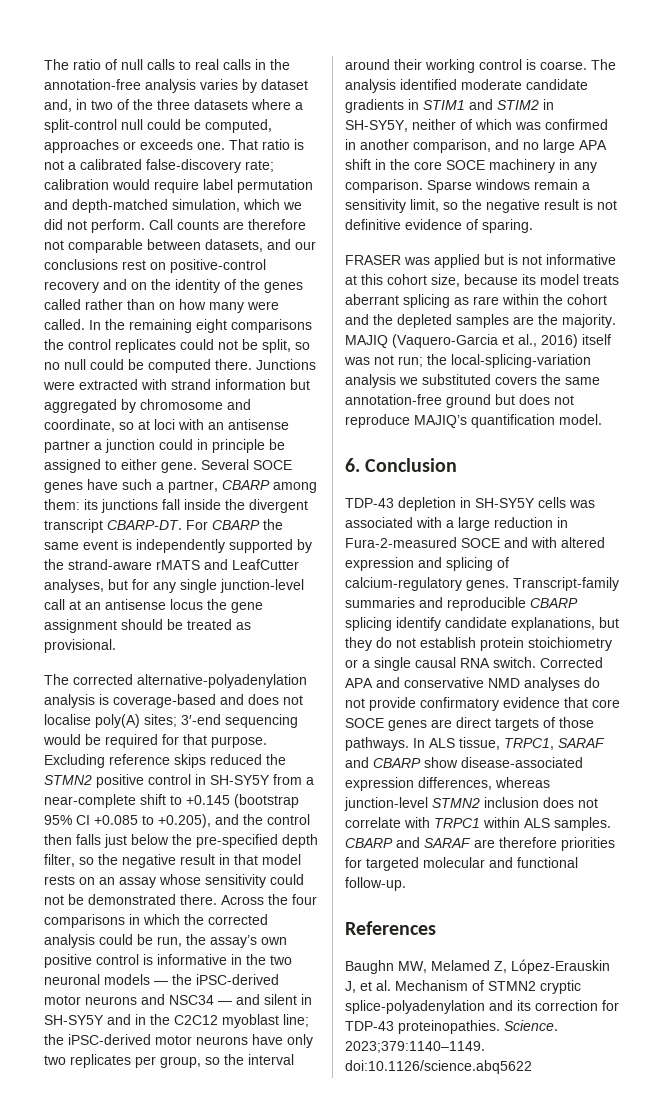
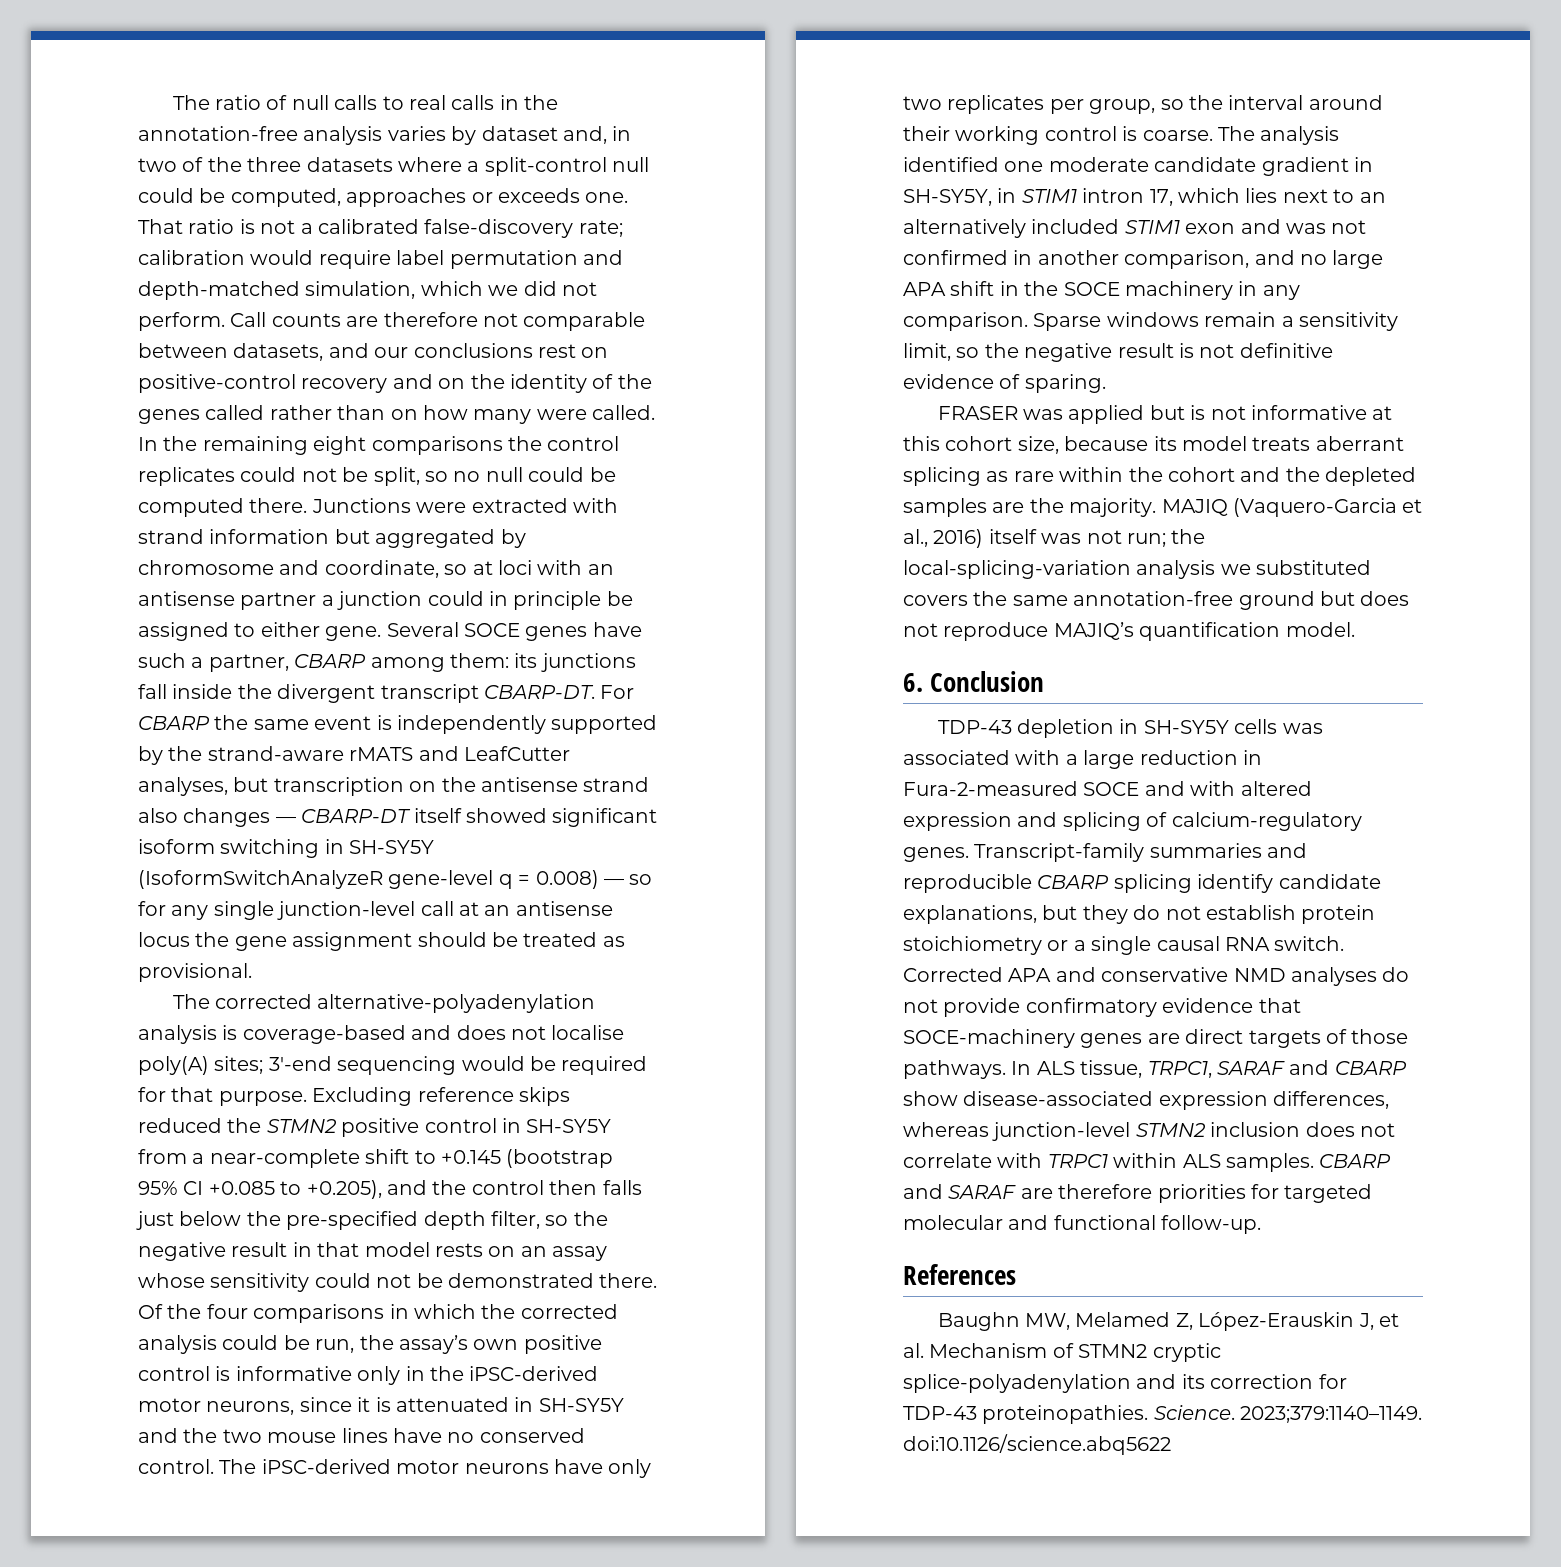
- For CBARP the same event is independently supported by the strand-aware rMATS and LeafCutter analyses, but for any single junction-level call at an antisense locus the gene assignment should be treated as provisional.
+ For CBARP the same event is independently supported by the strand-aware rMATS and LeafCutter analyses, but transcription on the antisense strand also changes — CBARP-DT itself showed significant isoform switching in SH-SY5Y (IsoformSwitchAnalyzeR gene-level q = 0.008) — so for any single junction-level call at an antisense locus the gene assignment should be treated as provisional.
- Across the four comparisons in which the corrected analysis could be run, the assay’s own positive control is informative in the two neuronal models — the iPSC-derived motor neurons and NSC34 — and silent in SH-SY5Y and in the C2C12 myoblast line; the iPSC-derived motor neurons have only two replicates per group, so the interval around their working control is coarse.
+ Of the four comparisons in which the corrected analysis could be run, the assay’s own positive control is informative only in the iPSC-derived motor neurons, since it is attenuated in SH-SY5Y and the two mouse lines have no conserved control. The iPSC-derived motor neurons have only two replicates per group, so the interval around their working control is coarse.
- The analysis identified moderate candidate gradients in STIM1 and STIM2 in SH-SY5Y, neither of which was confirmed in another comparison, and no large APA shift in the core SOCE machinery in any comparison.
+ The analysis identified one moderate candidate gradient in SH-SY5Y, in STIM1 intron 17, which lies next to an alternatively included STIM1 exon and was not confirmed in another comparison, and no large APA shift in the SOCE machinery in any comparison.
- Corrected APA and conservative NMD analyses do not provide confirmatory evidence that core SOCE genes are direct targets of those pathways.
+ Corrected APA and conservative NMD analyses do not provide confirmatory evidence that SOCE-machinery genes are direct targets of those pathways.

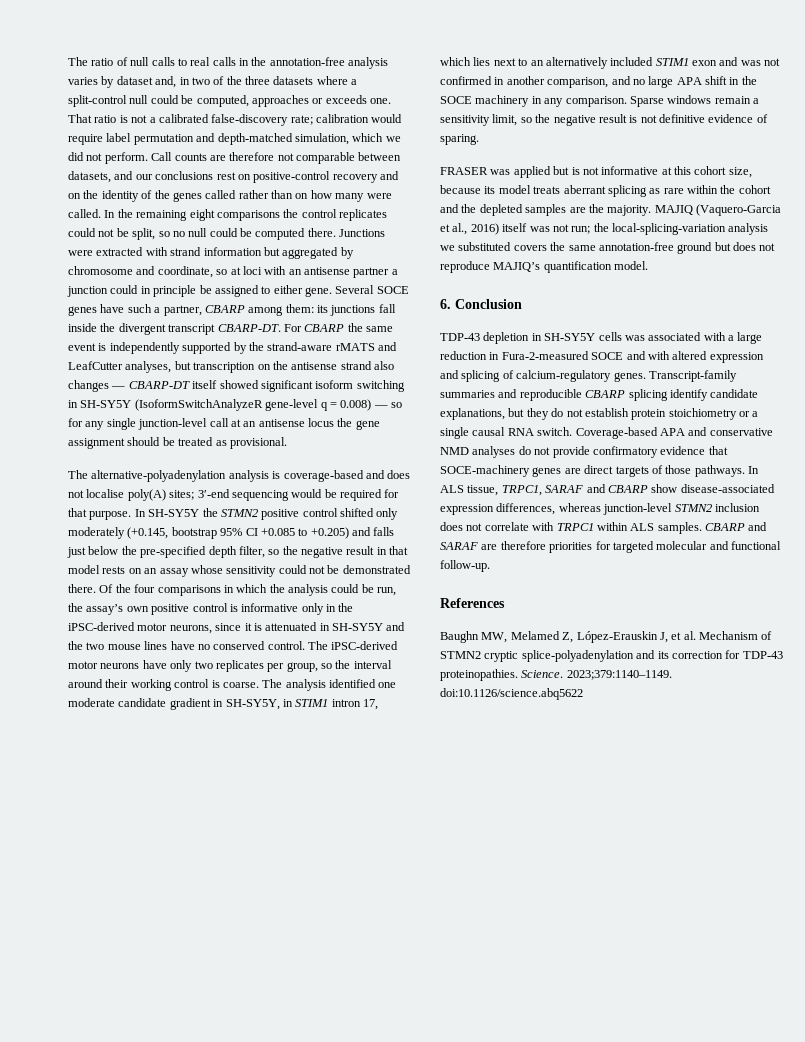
- The corrected alternative-polyadenylation analysis is coverage-based and does not localise poly(A) sites; 3′-end sequencing would be required for that purpose.
+ The alternative-polyadenylation analysis is coverage-based and does not localise poly(A) sites; 3′-end sequencing would be required for that purpose.
- Excluding reference skips reduced the STMN2 positive control in SH-SY5Y from a near-complete shift to +0.145 (bootstrap 95% CI +0.085 to +0.205), and the control then falls just below the pre-specified depth filter, so the negative result in that model rests on an assay whose sensitivity could not be demonstrated there.
+ In SH-SY5Y the STMN2 positive control shifted only moderately (+0.145, bootstrap 95% CI +0.085 to +0.205) and falls just below the pre-specified depth filter, so the negative result in that model rests on an assay whose sensitivity could not be demonstrated there.
- Of the four comparisons in which the corrected analysis could be run, the assay’s own positive control is informative only in the iPSC-derived motor neurons, since it is attenuated in SH-SY5Y and the two mouse lines have no conserved control.
+ Of the four comparisons in which the analysis could be run, the assay’s own positive control is informative only in the iPSC-derived motor neurons, since it is attenuated in SH-SY5Y and the two mouse lines have no conserved control.
- Corrected APA and conservative NMD analyses do not provide confirmatory evidence that SOCE-machinery genes are direct targets of those pathways.
+ Coverage-based APA and conservative NMD analyses do not provide confirmatory evidence that SOCE-machinery genes are direct targets of those pathways.

